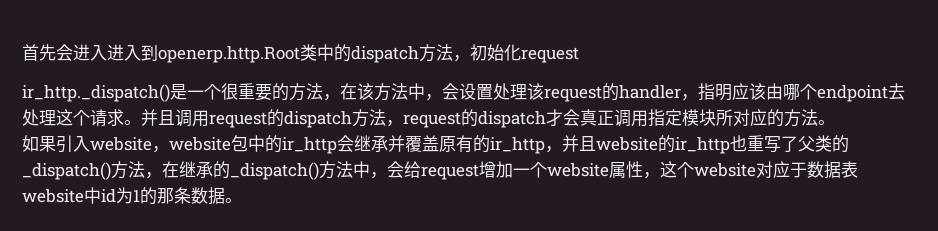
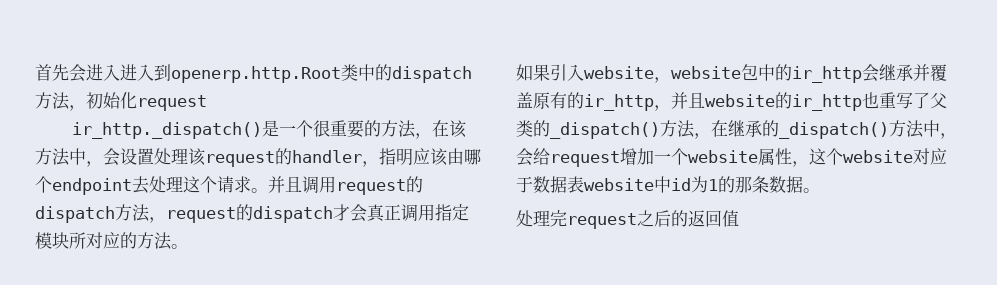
+ 处理完request之后的返回值

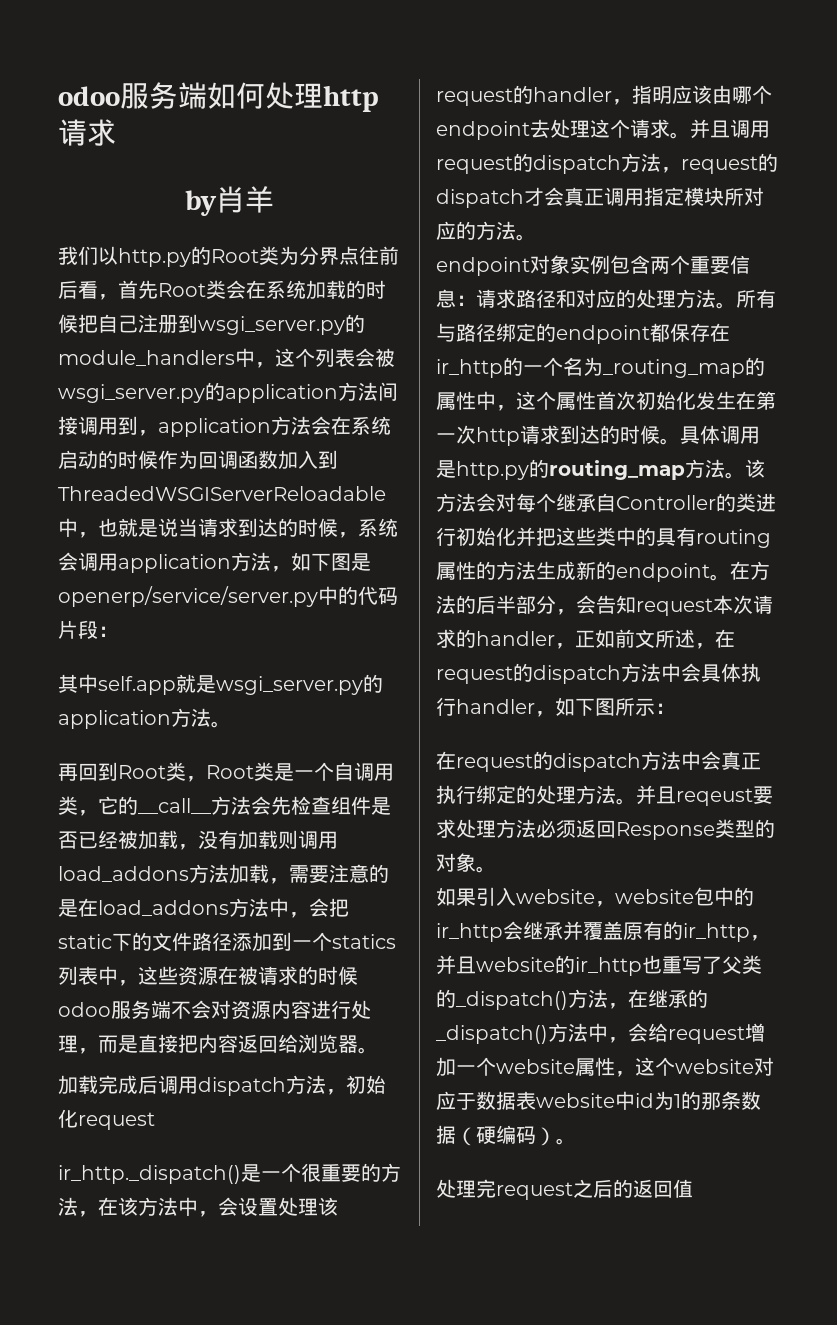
- 首先会进入进入到openerp.http.Root类中的dispatch方法，初始化request
+ odoo服务端如何处理http请求
+ by肖羊
+ 我们以http.py的Root类为分界点往前后看，首先Root类会在系统加载的时候把自己注册到wsgi_server.py的module_handlers中，这个列表会被wsgi_server.py的application方法间接调用到，application方法会在系统启动的时候作为回调函数加入到ThreadedWSGIServerReloadable中，也就是说当请求到达的时候，系统会调用application方法，如下图是openerp/service/server.py中的代码片段：
+ 其中self.app就是wsgi_server.py的application方法。
+ 再回到Root类，Root类是一个自调用类，它的__call__方法会先检查组件是否已经被加载，没有加载则调用load_addons方法加载，需要注意的是在load_addons方法中，会把static下的文件路径添加到一个statics列表中，这些资源在被请求的时候odoo服务端不会对资源内容进行处理，而是直接把内容返回给浏览器。
+ 加载完成后调用dispatch方法，初始化request
+ endpoint对象实例包含两个重要信息：请求路径和对应的处理方法。所有与路径绑定的endpoint都保存在ir_http的一个名为_routing_map的属性中，这个属性首次初始化发生在第一次http请求到达的时候。具体调用是http.py的routing_map方法。该方法会对每个继承自Controller的类进行初始化并把这些类中的具有routing属性的方法生成新的endpoint。在方法的后半部分，会告知request本次请求的handler，正如前文所述，在request的dispatch方法中会具体执行handler，如下图所示：
+ 在request的dispatch方法中会真正执行绑定的处理方法。并且reqeust要求处理方法必须返回Response类型的对象。
- 如果引入website，website包中的ir_http会继承并覆盖原有的ir_http，并且website的ir_http也重写了父类的_dispatch()方法，在继承的_dispatch()方法中，会给request增加一个website属性，这个website对应于数据表website中id为1的那条数据。
+ 如果引入website，website包中的ir_http会继承并覆盖原有的ir_http，并且website的ir_http也重写了父类的_dispatch()方法，在继承的_dispatch()方法中，会给request增加一个website属性，这个website对应于数据表website中id为1的那条数据（硬编码）。

